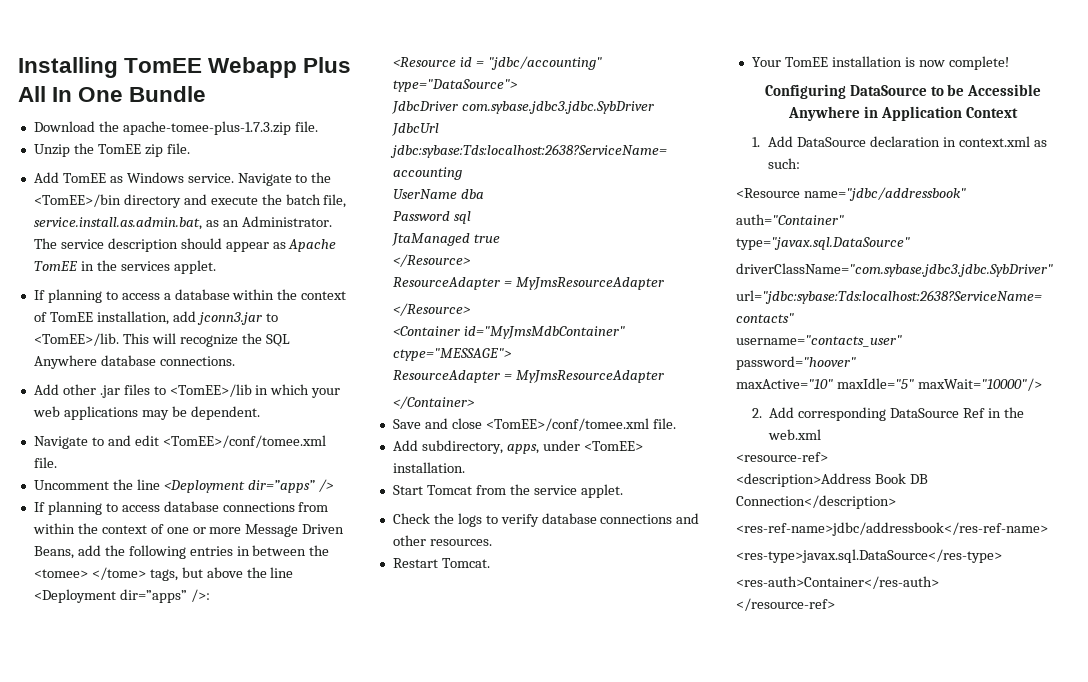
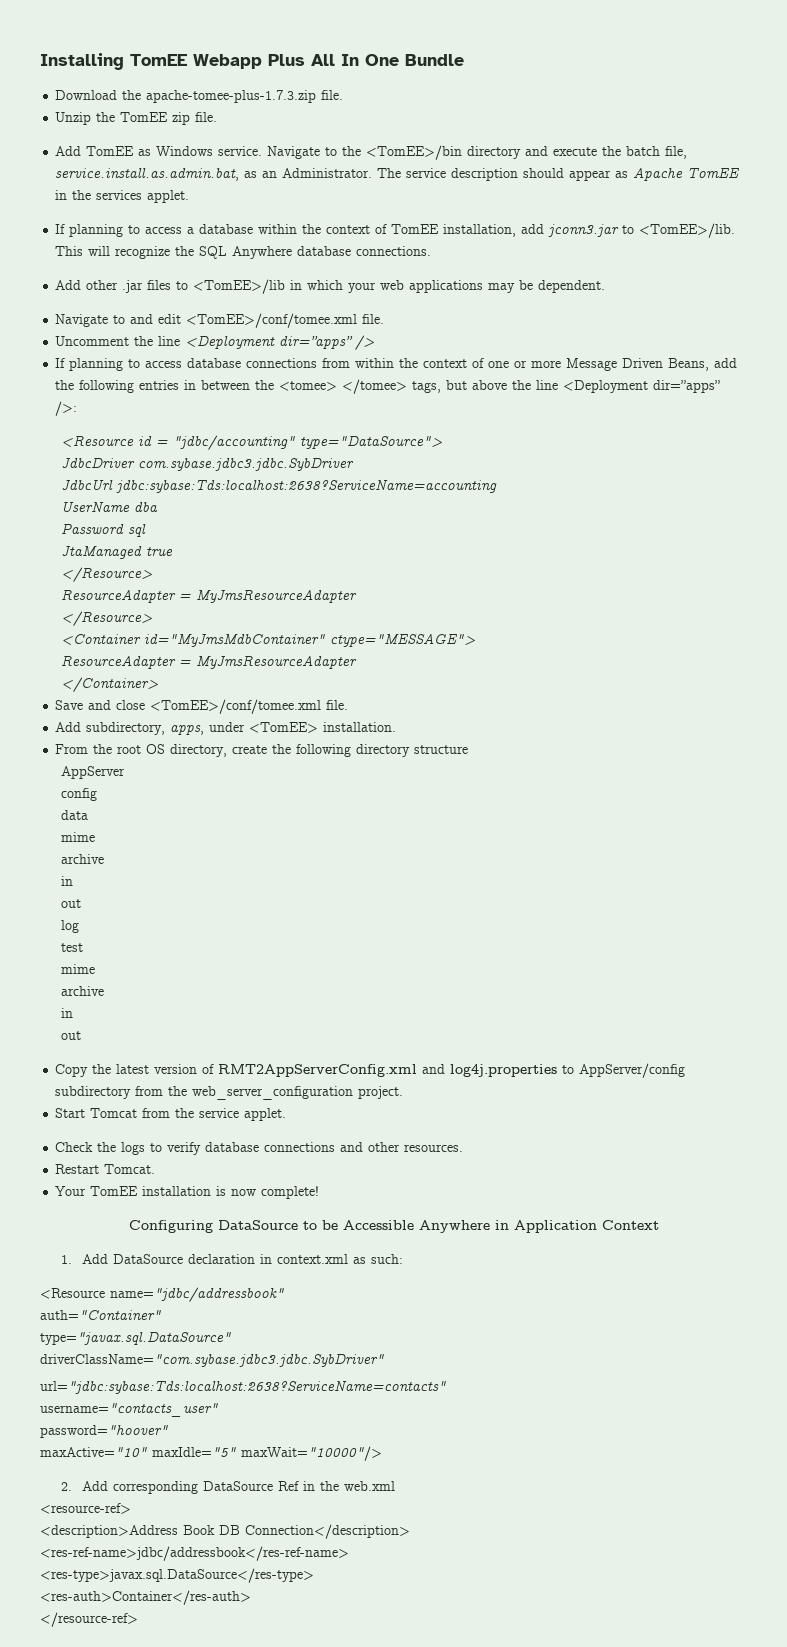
- If planning to access database connections from within the context of one or more Message Driven Beans, add the following entries in between the <tomee> </tome> tags, but above the line <Deployment dir=”apps” />:
+ If planning to access database connections from within the context of one or more Message Driven Beans, add the following entries in between the <tomee> </tomee> tags, but above the line <Deployment dir=”apps” />:
+ From the root OS directory, create the following directory structure
+ AppServer
+ config
+ data
+ mime
+ archive
+ in
+ out
+ log
+ test
+ mime
+ archive
+ in
+ out
+ Copy the latest version of RMT2AppServerConfig.xml and log4j.properties to AppServer/config subdirectory from the web_server_configuration project.

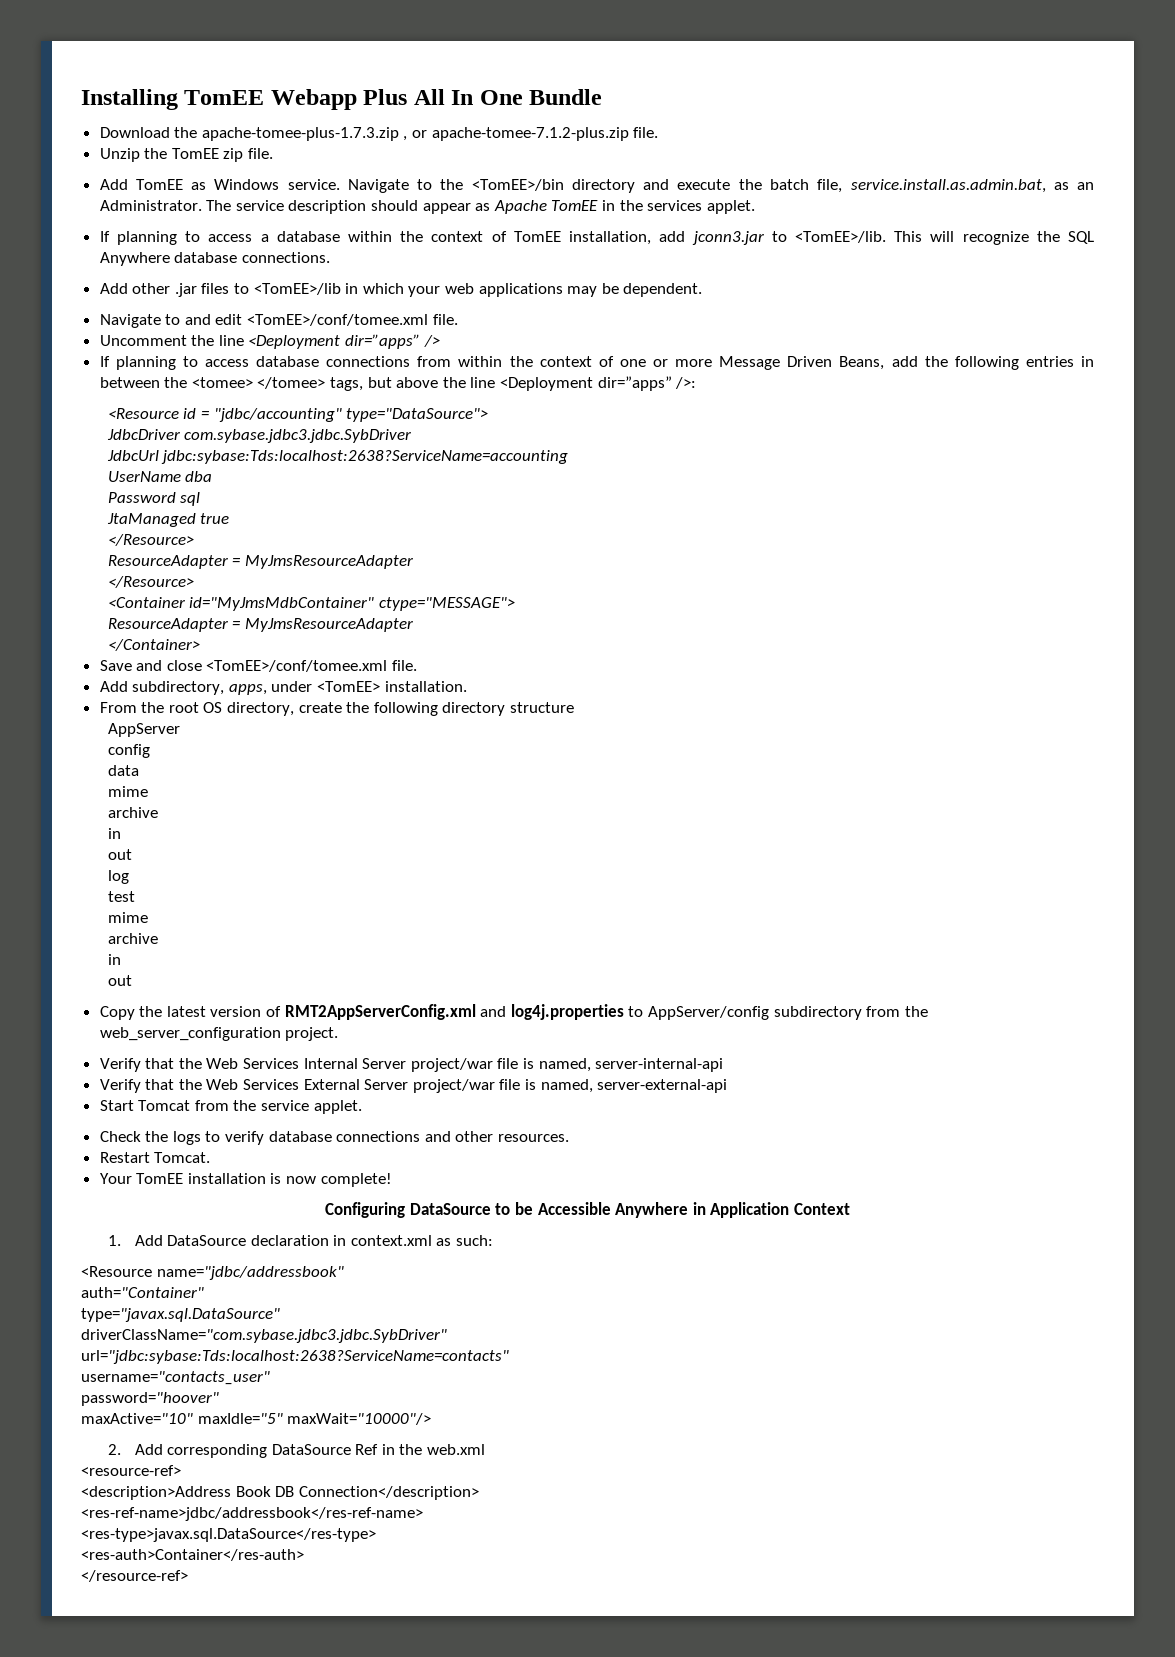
- Download the apache-tomee-plus-1.7.3.zip file.
+ Download the apache-tomee-plus-1.7.3.zip , or apache-tomee-7.1.2-plus.zip file.
+ Verify that the Web Services Internal Server project/war file is named, server-internal-api
+ Verify that the Web Services External Server project/war file is named, server-external-api

